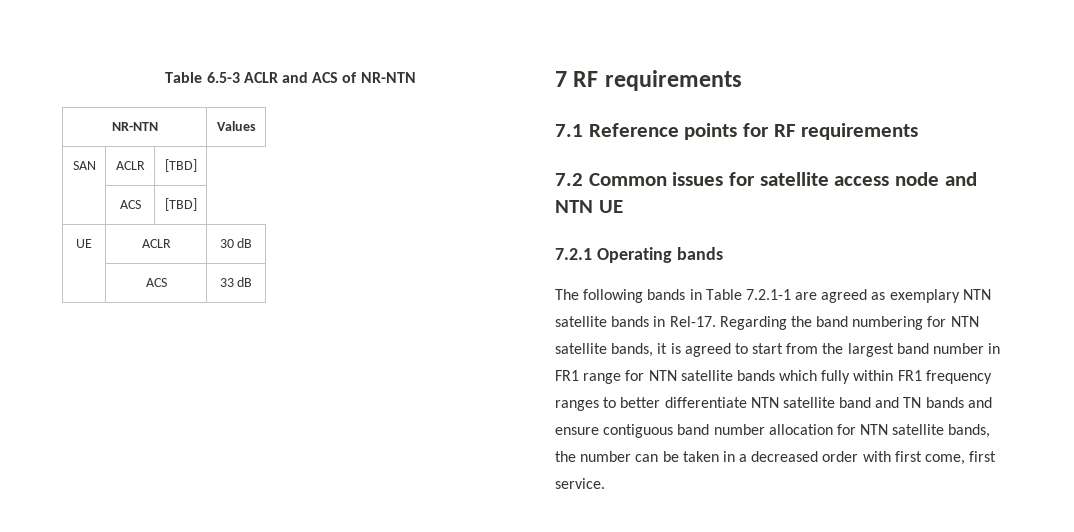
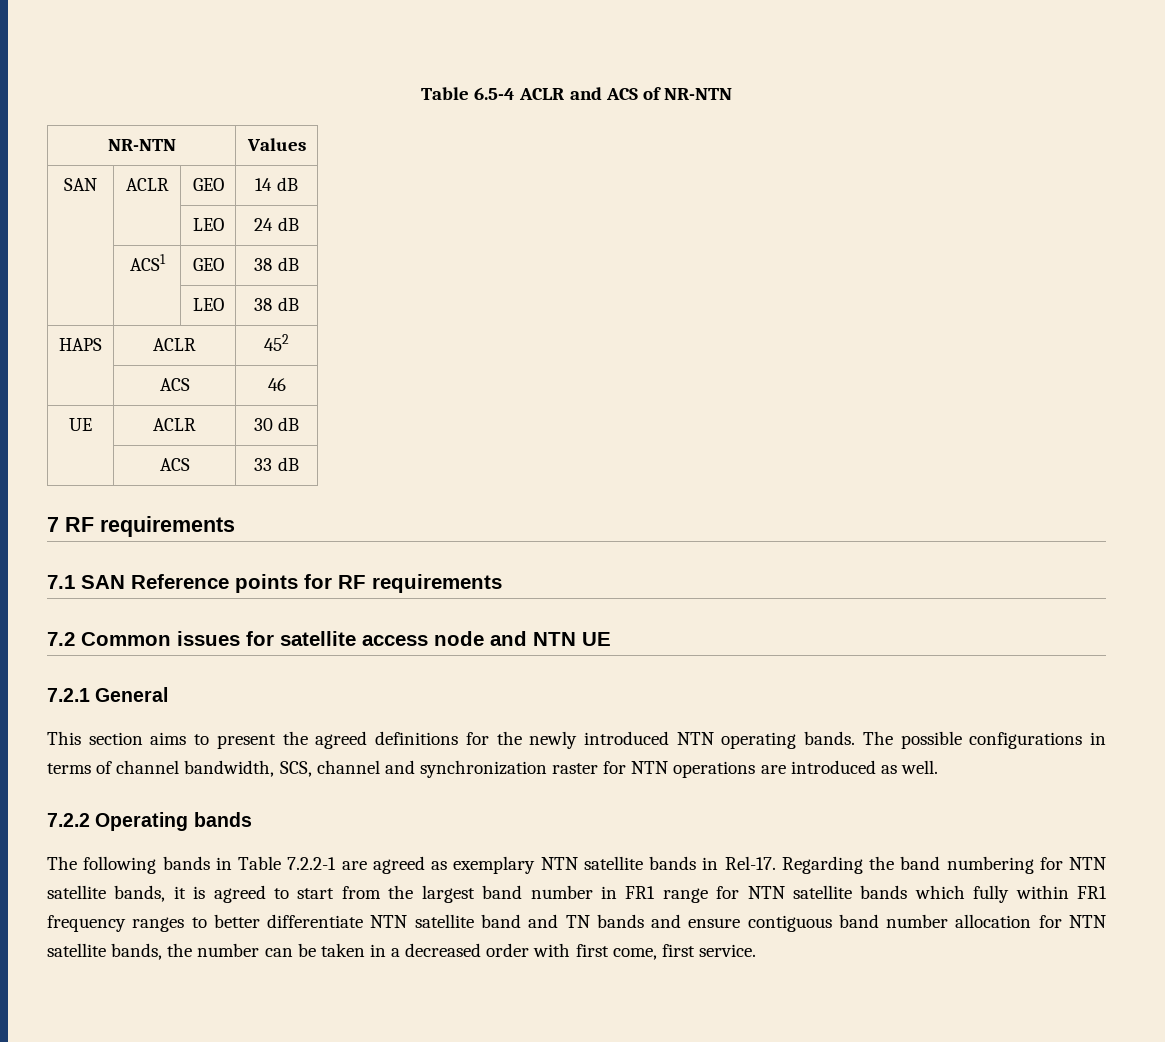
- Table 6.5-3 ACLR and ACS of NR-NTN
+ Table 6.5-4 ACLR and ACS of NR-NTN
- SAN | ACLR | [TBD]
- | ACS | [TBD]
+ SAN | ACLR | GEO | 14 dB
+ | | LEO | 24 dB
+ | ACS1 | GEO | 38 dB
+ | | LEO | 38 dB
+ HAPS | ACLR | 452
+ | ACS | 46
- 7.1 Reference points for RF requirements
+ 7.1 SAN Reference points for RF requirements
- 7.2.1 Operating bands
+ 7.2.1 General
+ This section aims to present the agreed definitions for the newly introduced NTN operating bands. The possible configurations in terms of channel bandwidth, SCS, channel and synchronization raster for NTN operations are introduced as well.
+ 7.2.2 Operating bands
- The following bands in Table 7.2.1-1 are agreed as exemplary NTN satellite bands in Rel-17.
+ The following bands in Table 7.2.2-1 are agreed as exemplary NTN satellite bands in Rel-17.

